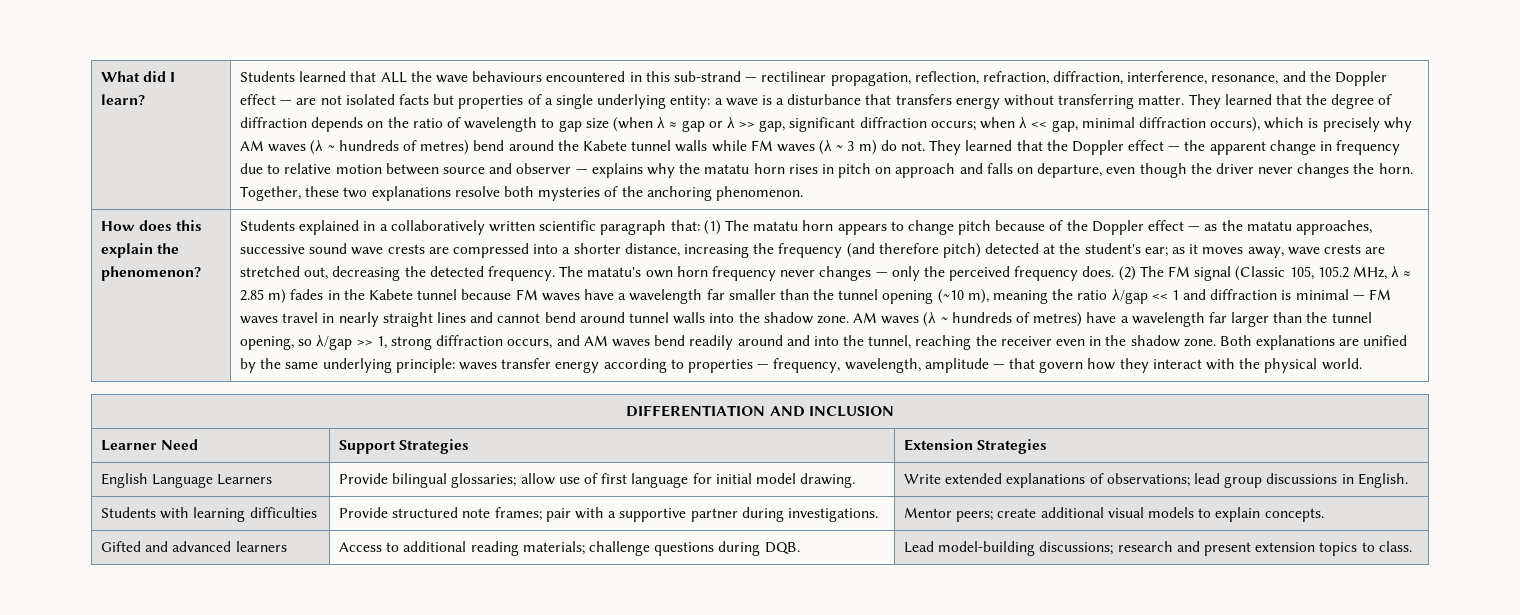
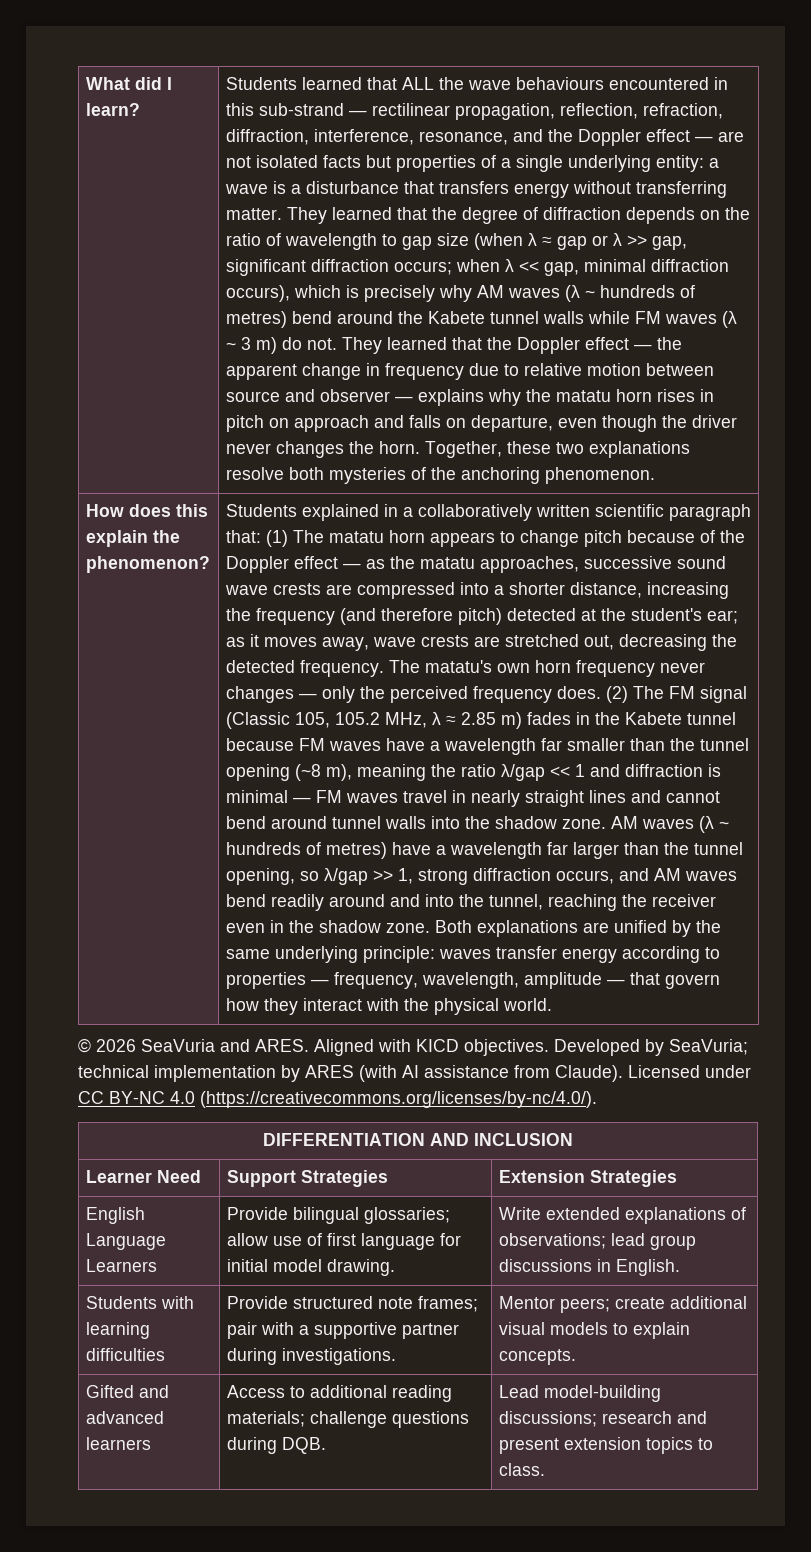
- (2) The FM signal (Classic 105, 105.2 MHz, λ ≈ 2.85 m) fades in the Kabete tunnel because FM waves have a wavelength far smaller than the tunnel opening (~10 m), meaning the ratio λ/gap << 1 and diffraction is minimal — FM waves travel in nearly straight lines and cannot bend around tunnel walls into the shadow zone.
+ (2) The FM signal (Classic 105, 105.2 MHz, λ ≈ 2.85 m) fades in the Kabete tunnel because FM waves have a wavelength far smaller than the tunnel opening (~8 m), meaning the ratio λ/gap << 1 and diffraction is minimal — FM waves travel in nearly straight lines and cannot bend around tunnel walls into the shadow zone.
+ © 2026 SeaVuria and ARES. Aligned with KICD objectives. Developed by SeaVuria; technical implementation by ARES (with AI assistance from Claude). Licensed under CC BY-NC 4.0 (https://creativecommons.org/licenses/by-nc/4.0/).

